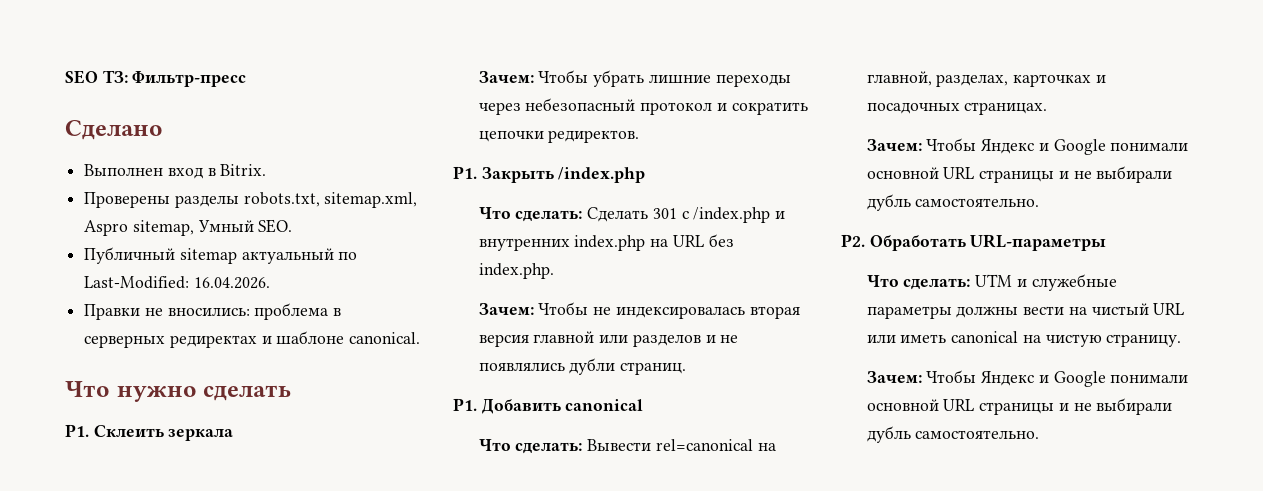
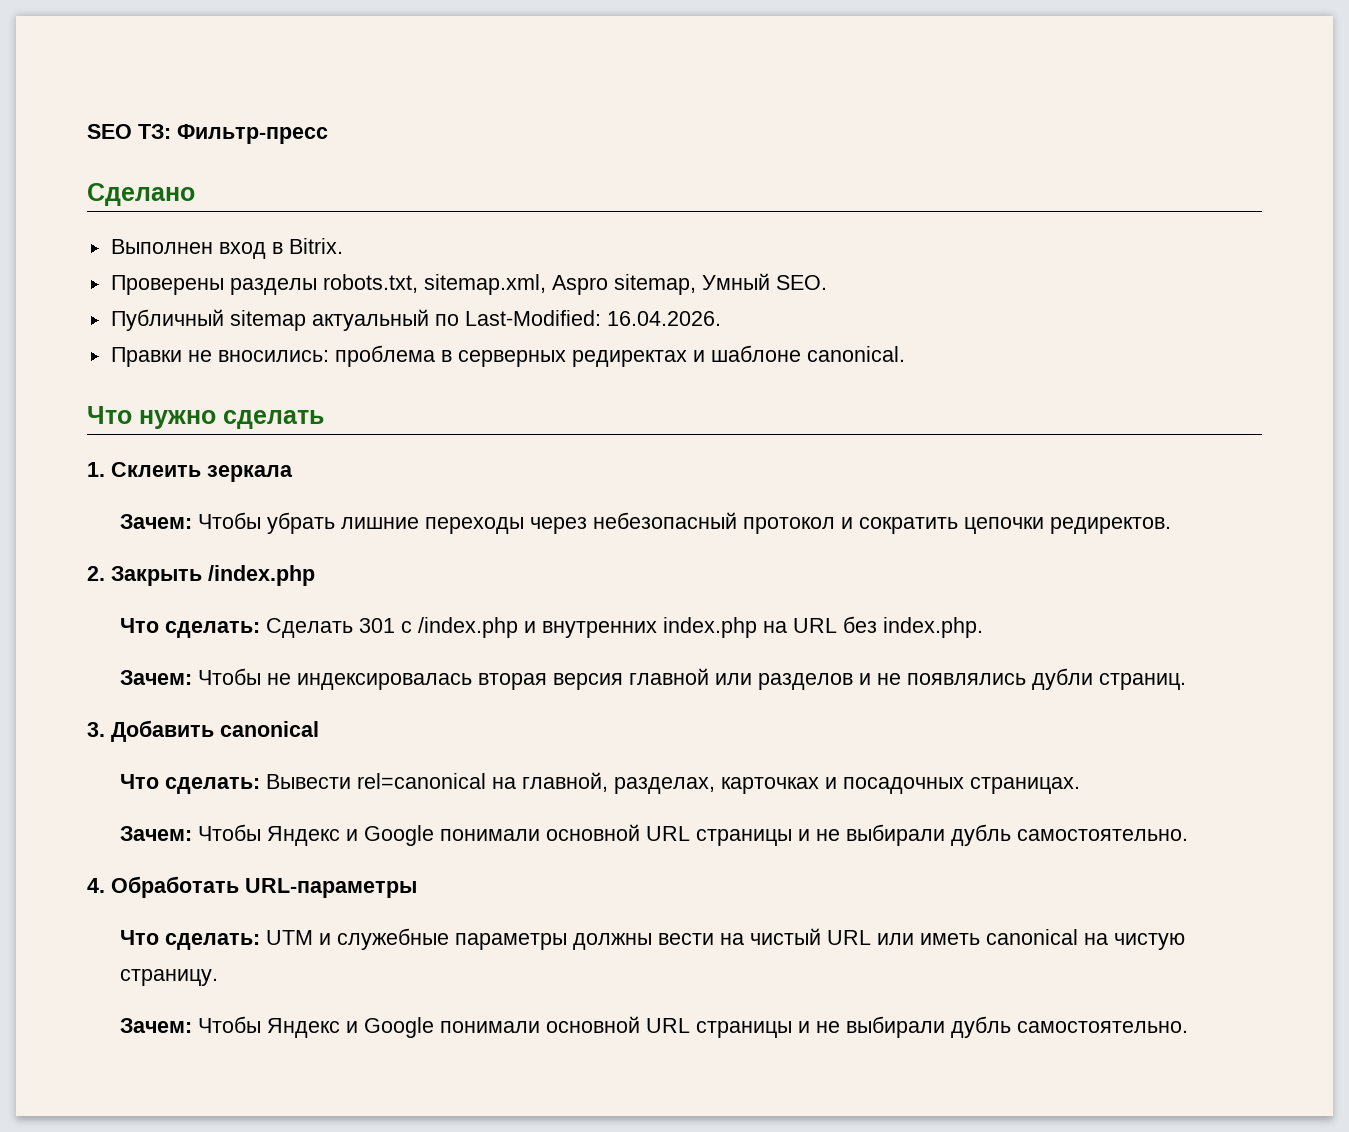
- P1. Склеить зеркала
+ 1. Склеить зеркала
- P1. Закрыть /index.php
+ 2. Закрыть /index.php
- P1. Добавить canonical
+ 3. Добавить canonical
- P2. Обработать URL-параметры
+ 4. Обработать URL-параметры

